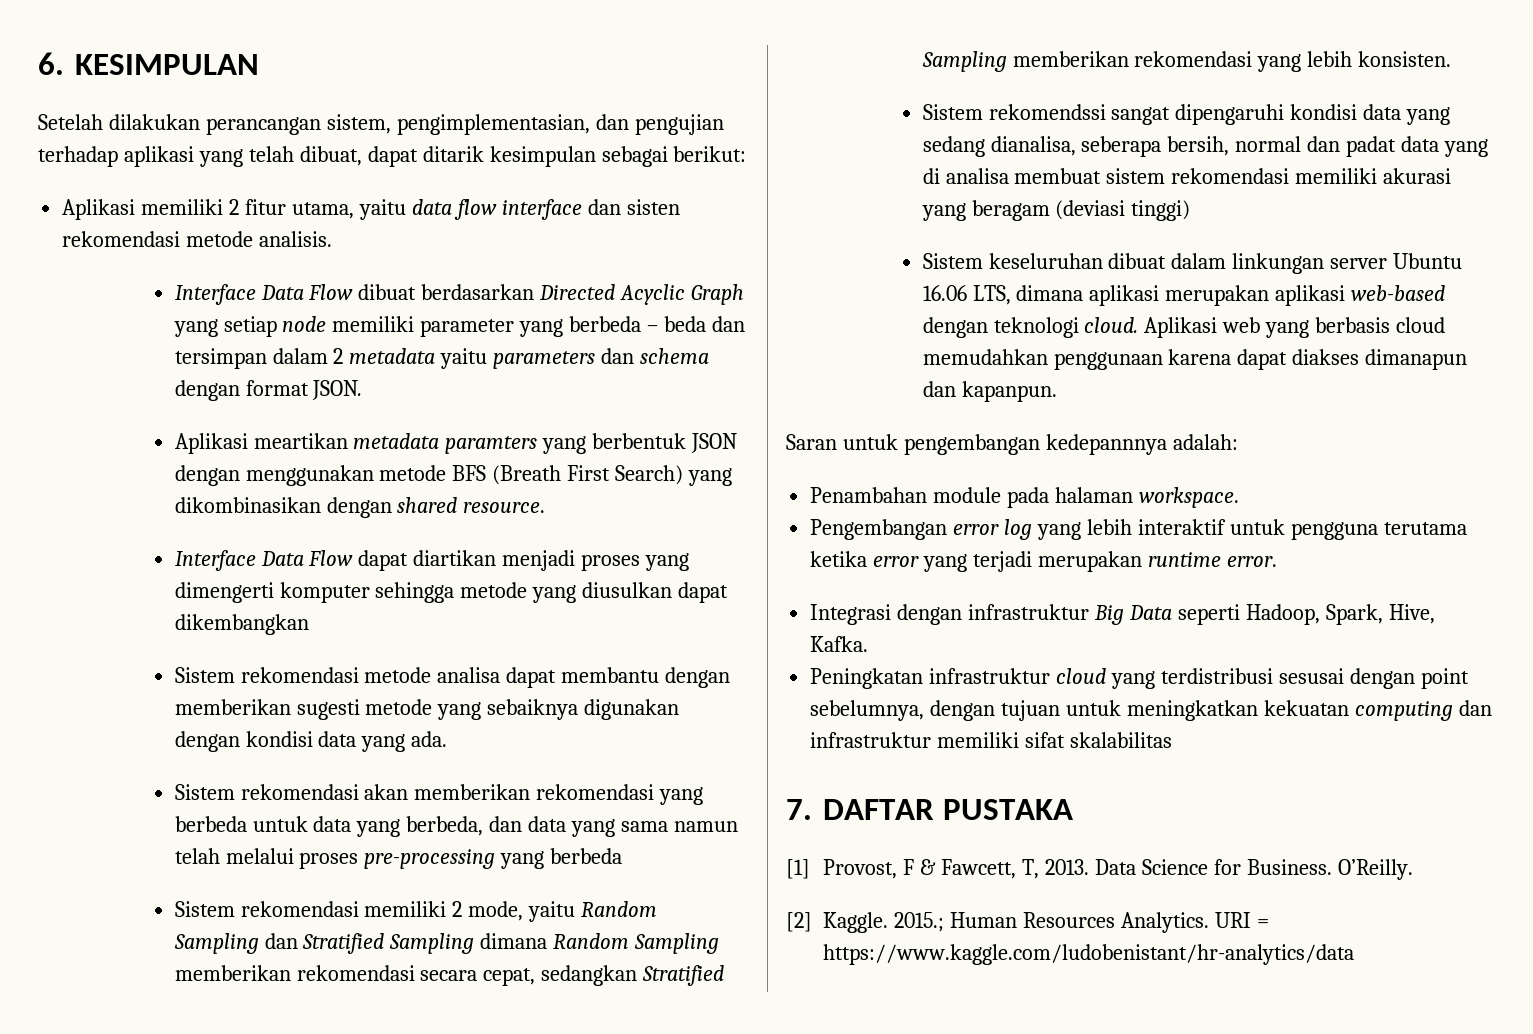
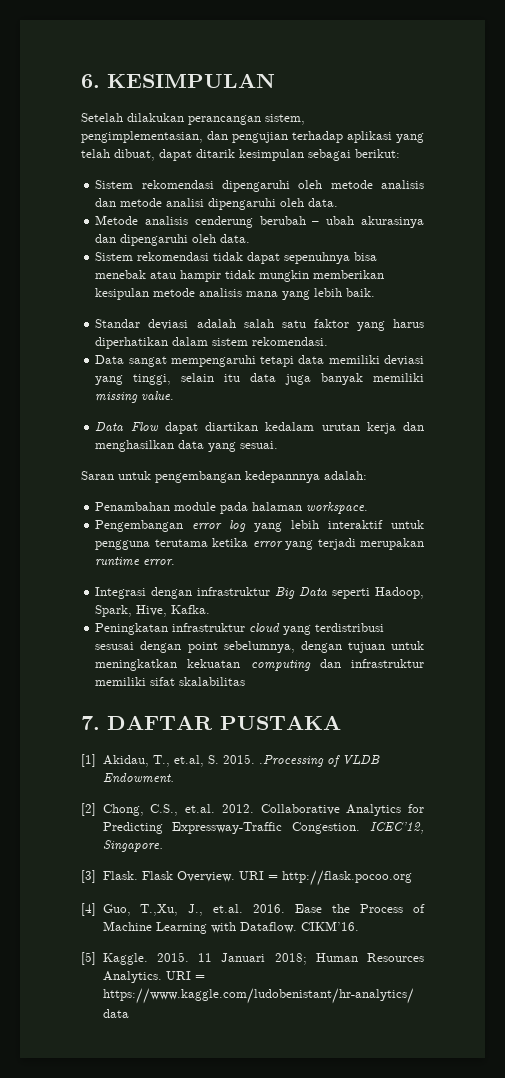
- Aplikasi memiliki 2 fitur utama, yaitu data flow interface dan sisten rekomendasi metode analisis.
- Interface Data Flow dibuat berdasarkan Directed Acyclic Graph yang setiap node memiliki parameter yang berbeda – beda dan tersimpan dalam 2 metadata yaitu parameters dan schema dengan format JSON.
- Aplikasi meartikan metadata paramters yang berbentuk JSON dengan menggunakan metode BFS (Breath First Search) yang dikombinasikan dengan shared resource.
- Interface Data Flow dapat diartikan menjadi proses yang dimengerti komputer sehingga metode yang diusulkan dapat dikembangkan
- Sistem rekomendasi metode analisa dapat membantu dengan memberikan sugesti metode yang sebaiknya digunakan dengan kondisi data yang ada.
- Sistem rekomendasi akan memberikan rekomendasi yang berbeda untuk data yang berbeda, dan data yang sama namun telah melalui proses pre-processing yang berbeda
- Sistem rekomendasi memiliki 2 mode, yaitu Random Sampling dan Stratified Sampling dimana Random Sampling memberikan rekomendasi secara cepat, sedangkan Stratified Sampling memberikan rekomendasi yang lebih konsisten.
- Sistem rekomendssi sangat dipengaruhi kondisi data yang sedang dianalisa, seberapa bersih, normal dan padat data yang di analisa membuat sistem rekomendasi memiliki akurasi yang beragam (deviasi tinggi)
- Sistem keseluruhan dibuat dalam linkungan server Ubuntu 16.06 LTS, dimana aplikasi merupakan aplikasi web-based dengan teknologi cloud. Aplikasi web yang berbasis cloud memudahkan penggunaan karena dapat diakses dimanapun dan kapanpun.
+ Sistem rekomendasi dipengaruhi oleh metode analisis dan metode analisi dipengaruhi oleh data.
+ Metode analisis cenderung berubah – ubah akurasinya dan dipengaruhi oleh data.
+ Sistem rekomendasi tidak dapat sepenuhnya bisa menebak atau hampir tidak mungkin memberikan kesipulan metode analisis mana yang lebih baik.
+ Standar deviasi adalah salah satu faktor yang harus diperhatikan dalam sistem rekomendasi.
+ Data sangat mempengaruhi tetapi data memiliki deviasi yang tinggi, selain itu data juga banyak memiliki missing value.
+ Data Flow dapat diartikan kedalam urutan kerja dan menghasilkan data yang sesuai.
- [1] Provost, F & Fawcett, T, 2013. Data Science for Business. O’Reilly.
- [2] Kaggle. 2015.; Human Resources Analytics.
+ [1] Akidau, T., et.al, S. 2015. .Processing of VLDB Endowment.
+ [2] Chong, C.S., et.al. 2012. Collaborative Analytics for Predicting Expressway-Traffic Congestion. ICEC’12, Singapore.
+ [3] Flask. Flask Overview. URI = http://flask.pocoo.org
+ [4] Guo, T.,Xu, J., et.al. 2016. Ease the Process of Machine Learning with Dataflow. CIKM’16.
+ [5] Kaggle. 2015. 11 Januari 2018; Human Resources Analytics.

